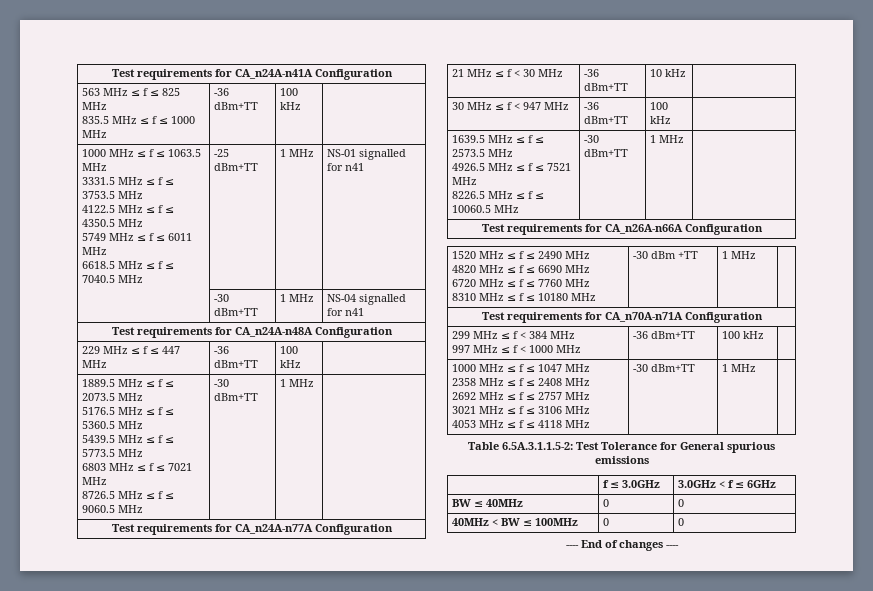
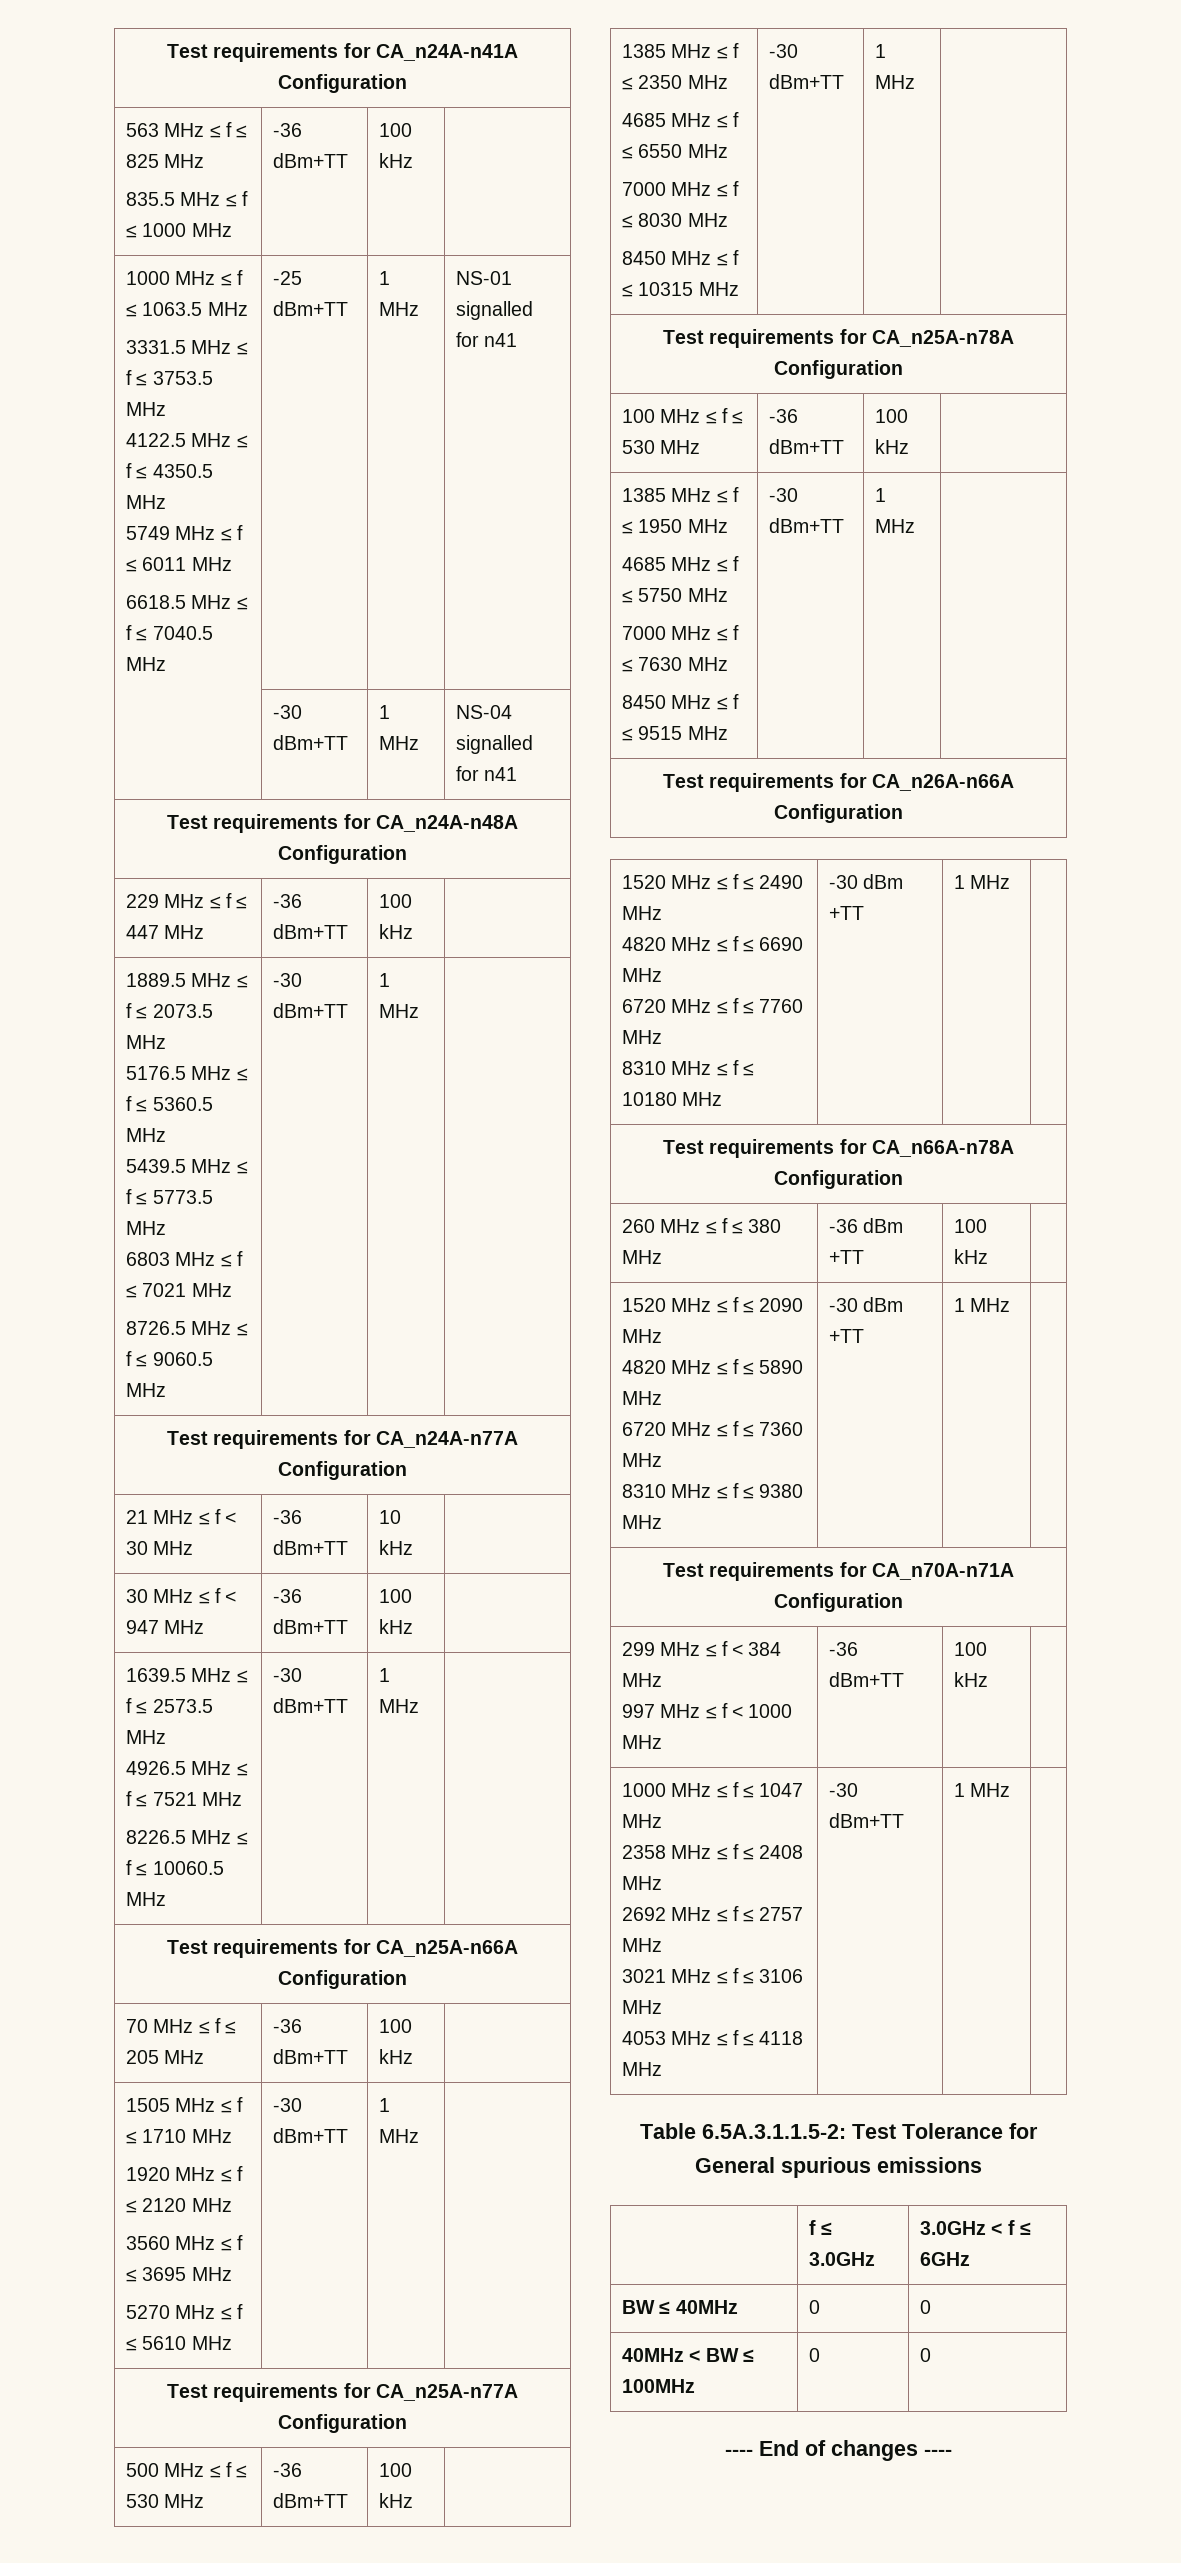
+ Test requirements for CA_n25A-n66A Configuration
+ 70 MHz ≤ f ≤ 205 MHz | -36 dBm+TT | 100 kHz |
+ 1505 MHz ≤ f ≤ 1710 MHz
+ 1920 MHz ≤ f ≤ 2120 MHz
+ 3560 MHz ≤ f ≤ 3695 MHz
+ 5270 MHz ≤ f ≤ 5610 MHz | -30 dBm+TT | 1 MHz |
+ Test requirements for CA_n25A-n77A Configuration
+ 500 MHz ≤ f ≤ 530 MHz | -36 dBm+TT | 100 kHz |
+ 1385 MHz ≤ f ≤ 2350 MHz
+ 4685 MHz ≤ f ≤ 6550 MHz
+ 7000 MHz ≤ f ≤ 8030 MHz
+ 8450 MHz ≤ f ≤ 10315 MHz | -30 dBm+TT | 1 MHz |
+ Test requirements for CA_n25A-n78A Configuration
+ 100 MHz ≤ f ≤ 530 MHz | -36 dBm+TT | 100 kHz |
+ 1385 MHz ≤ f ≤ 1950 MHz
+ 4685 MHz ≤ f ≤ 5750 MHz
+ 7000 MHz ≤ f ≤ 7630 MHz
+ 8450 MHz ≤ f ≤ 9515 MHz | -30 dBm+TT | 1 MHz |
+ Test requirements for CA_n66A-n78A Configuration
+ 260 MHz ≤ f ≤ 380 MHz | -36 dBm +TT | 100 kHz |
+ 1520 MHz ≤ f ≤ 2090 MHz
+ 4820 MHz ≤ f ≤ 5890 MHz
+ 6720 MHz ≤ f ≤ 7360 MHz
+ 8310 MHz ≤ f ≤ 9380 MHz | -30 dBm +TT | 1 MHz |

